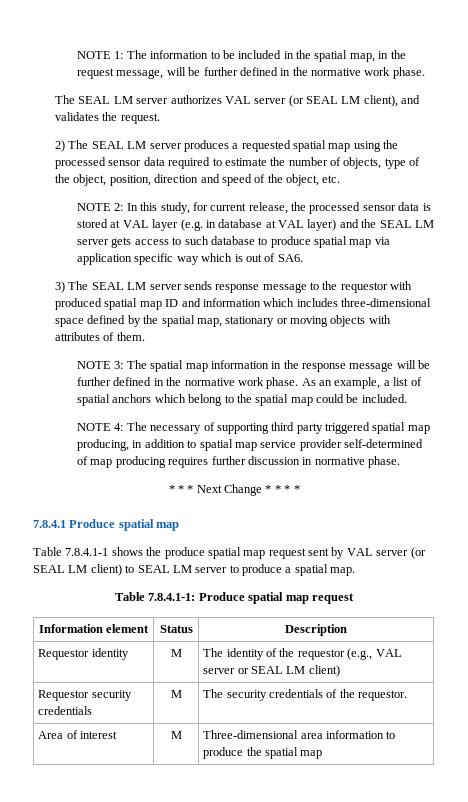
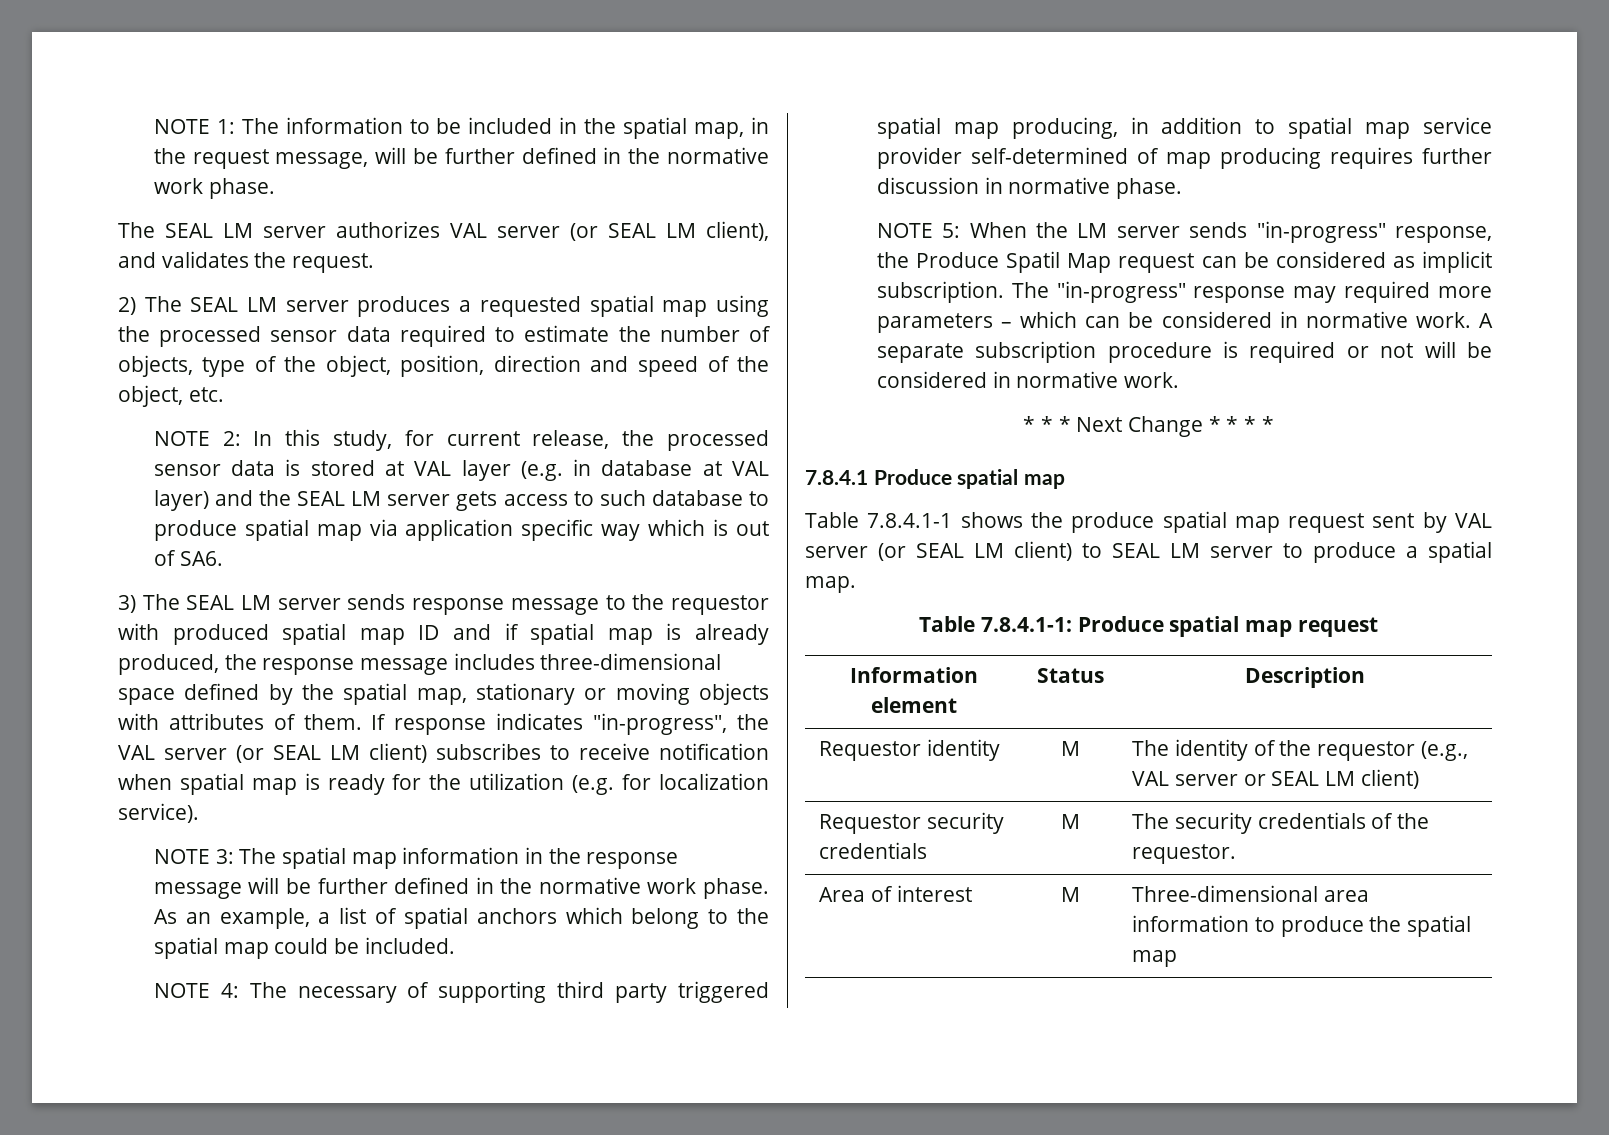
- 3) The SEAL LM server sends response message to the requestor with produced spatial map ID and information which includes three-dimensional space defined by the spatial map, stationary or moving objects with attributes of them.
+ 3) The SEAL LM server sends response message to the requestor with produced spatial map ID and if spatial map is already produced, the response message includes three-dimensional space defined by the spatial map, stationary or moving objects with attributes of them. If response indicates "in-progress", the VAL server (or SEAL LM client) subscribes to receive notification when spatial map is ready for the utilization (e.g. for localization service).
+ NOTE 5: When the LM server sends "in-progress" response, the Produce Spatil Map request can be considered as implicit subscription. The "in-progress" response may required more parameters – which can be considered in normative work. A separate subscription procedure is required or not will be considered in normative work.

